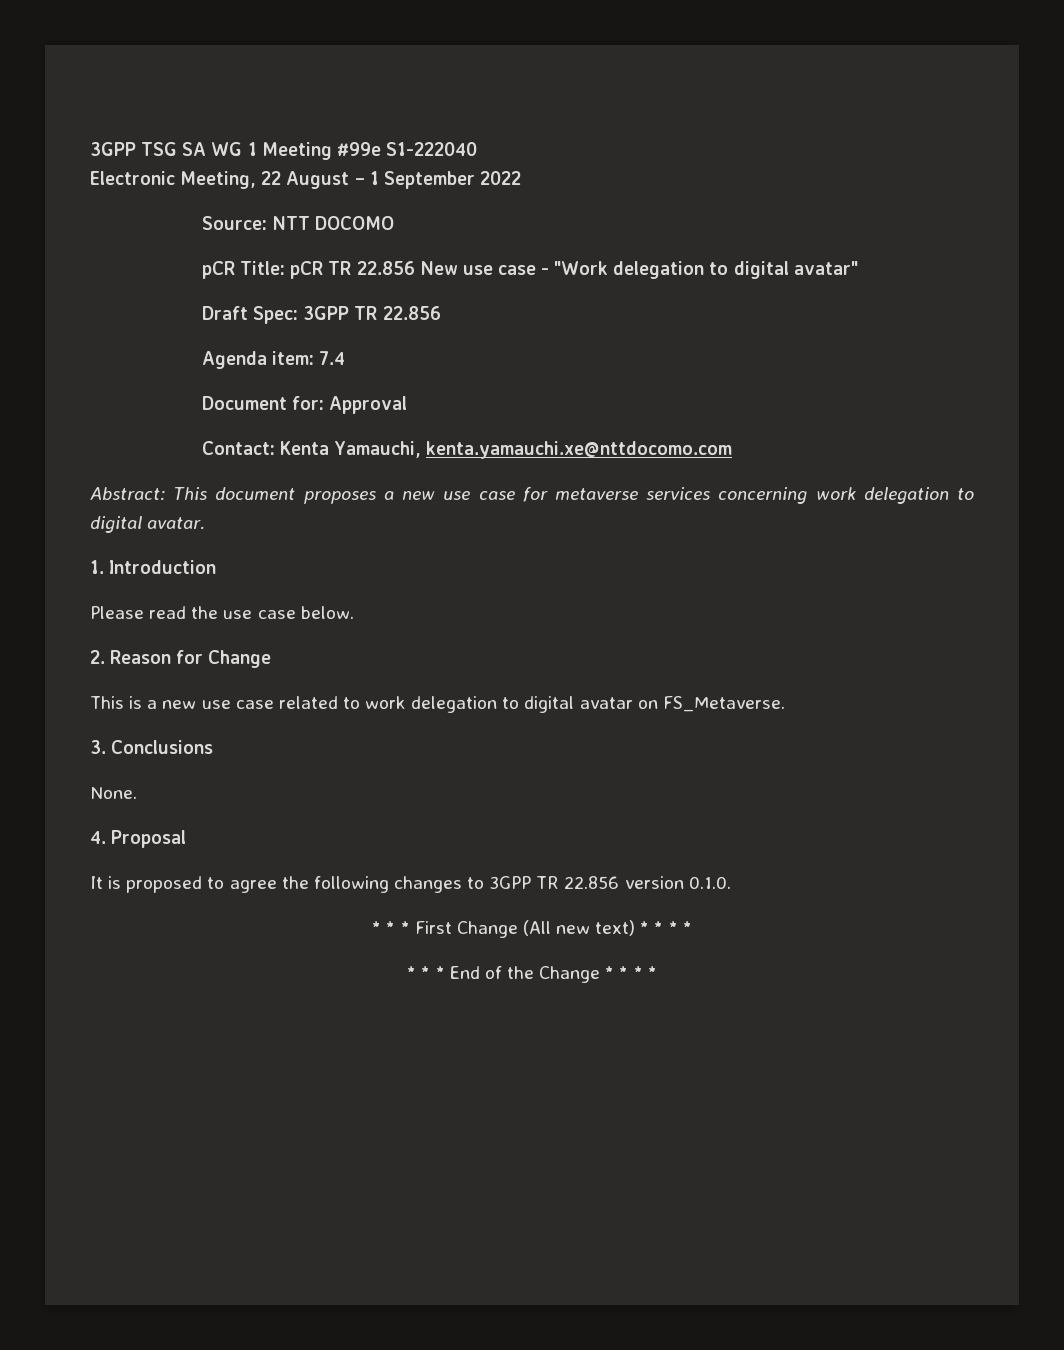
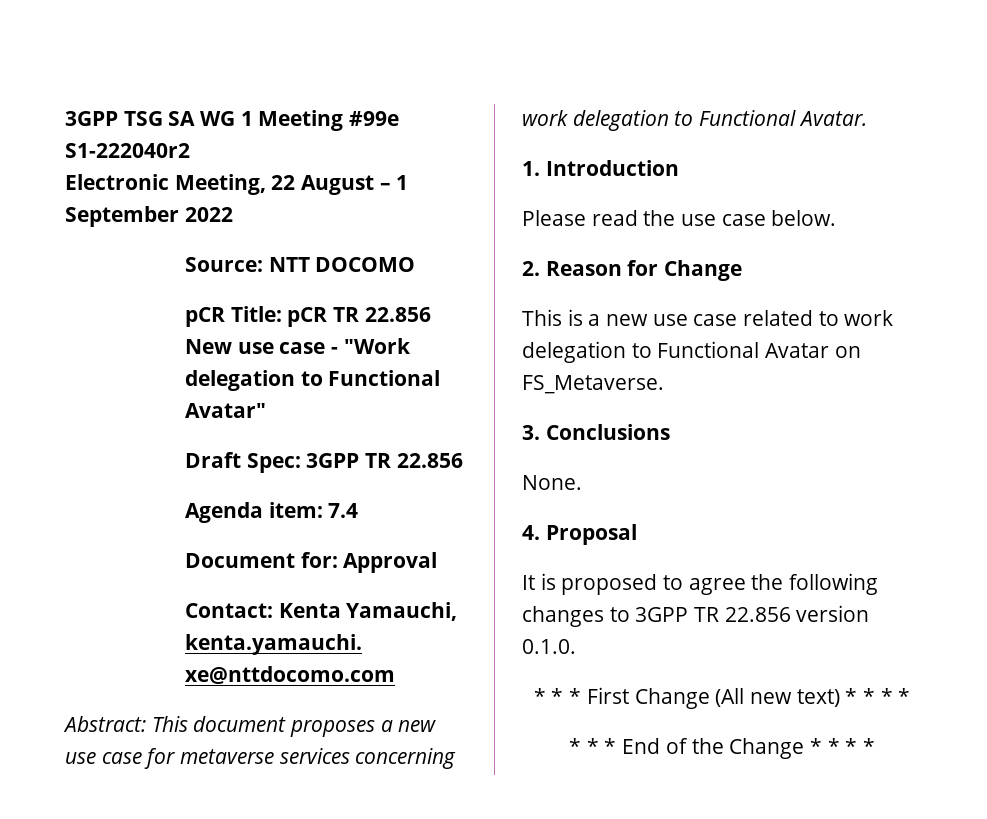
- 3GPP TSG SA WG 1 Meeting #99e S1-222040
+ 3GPP TSG SA WG 1 Meeting #99e S1-222040r2
- pCR Title: pCR TR 22.856 New use case - "Work delegation to digital avatar"
+ pCR Title: pCR TR 22.856 New use case - "Work delegation to Functional Avatar"
- Abstract: This document proposes a new use case for metaverse services concerning work delegation to digital avatar.
+ Abstract: This document proposes a new use case for metaverse services concerning work delegation to Functional Avatar.
- This is a new use case related to work delegation to digital avatar on FS_Metaverse.
+ This is a new use case related to work delegation to Functional Avatar on FS_Metaverse.

